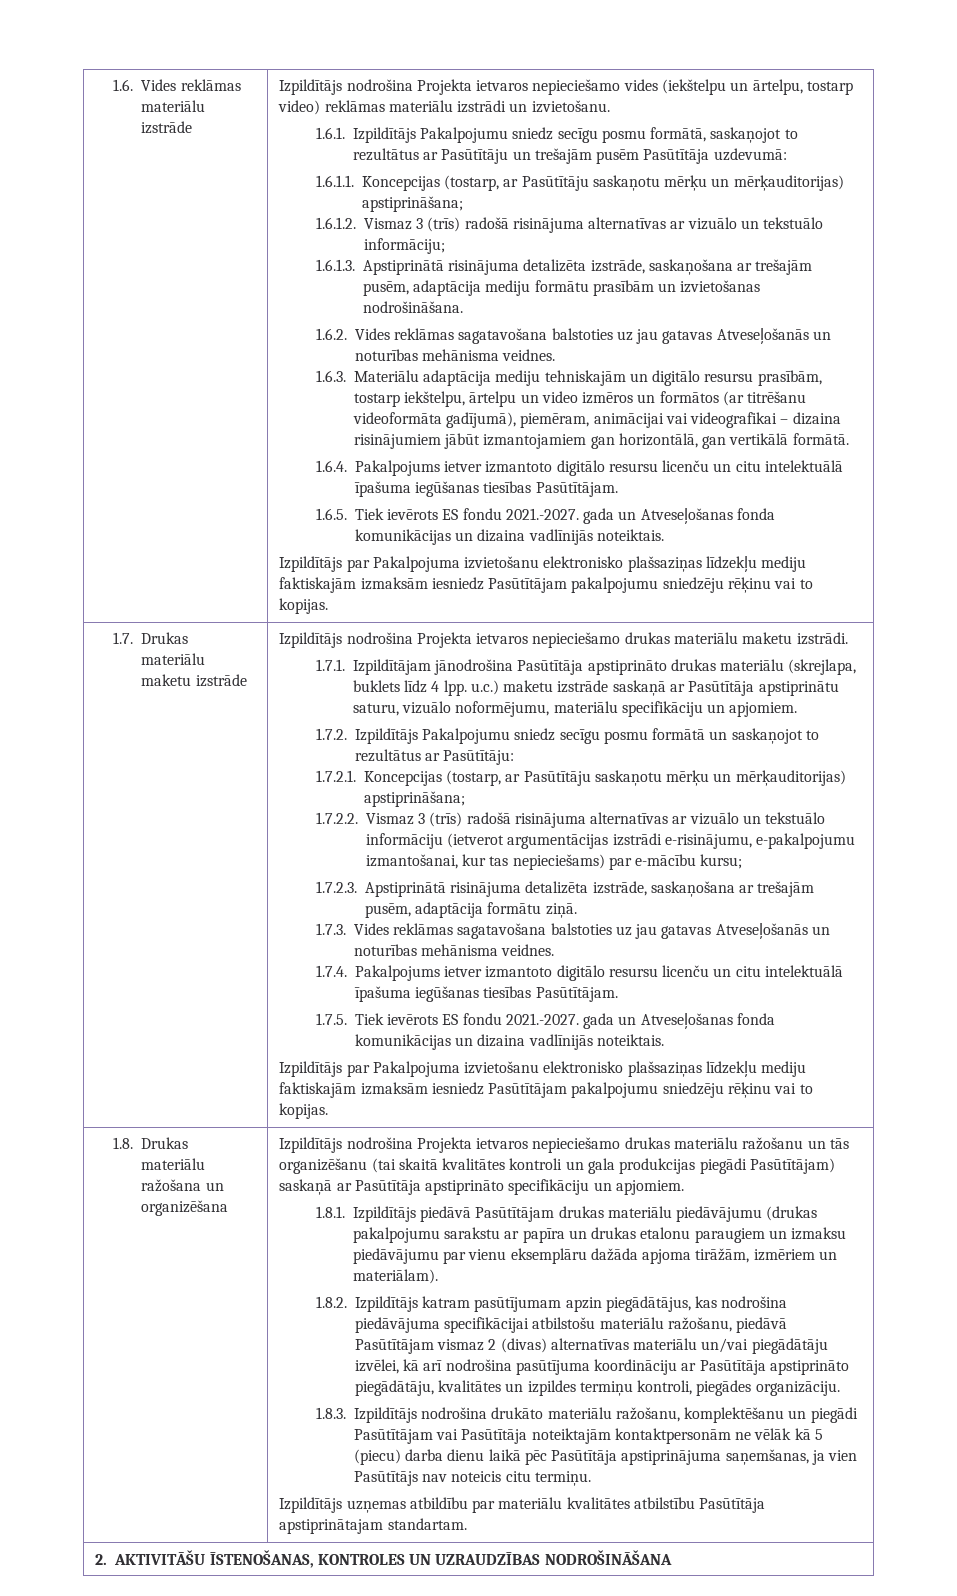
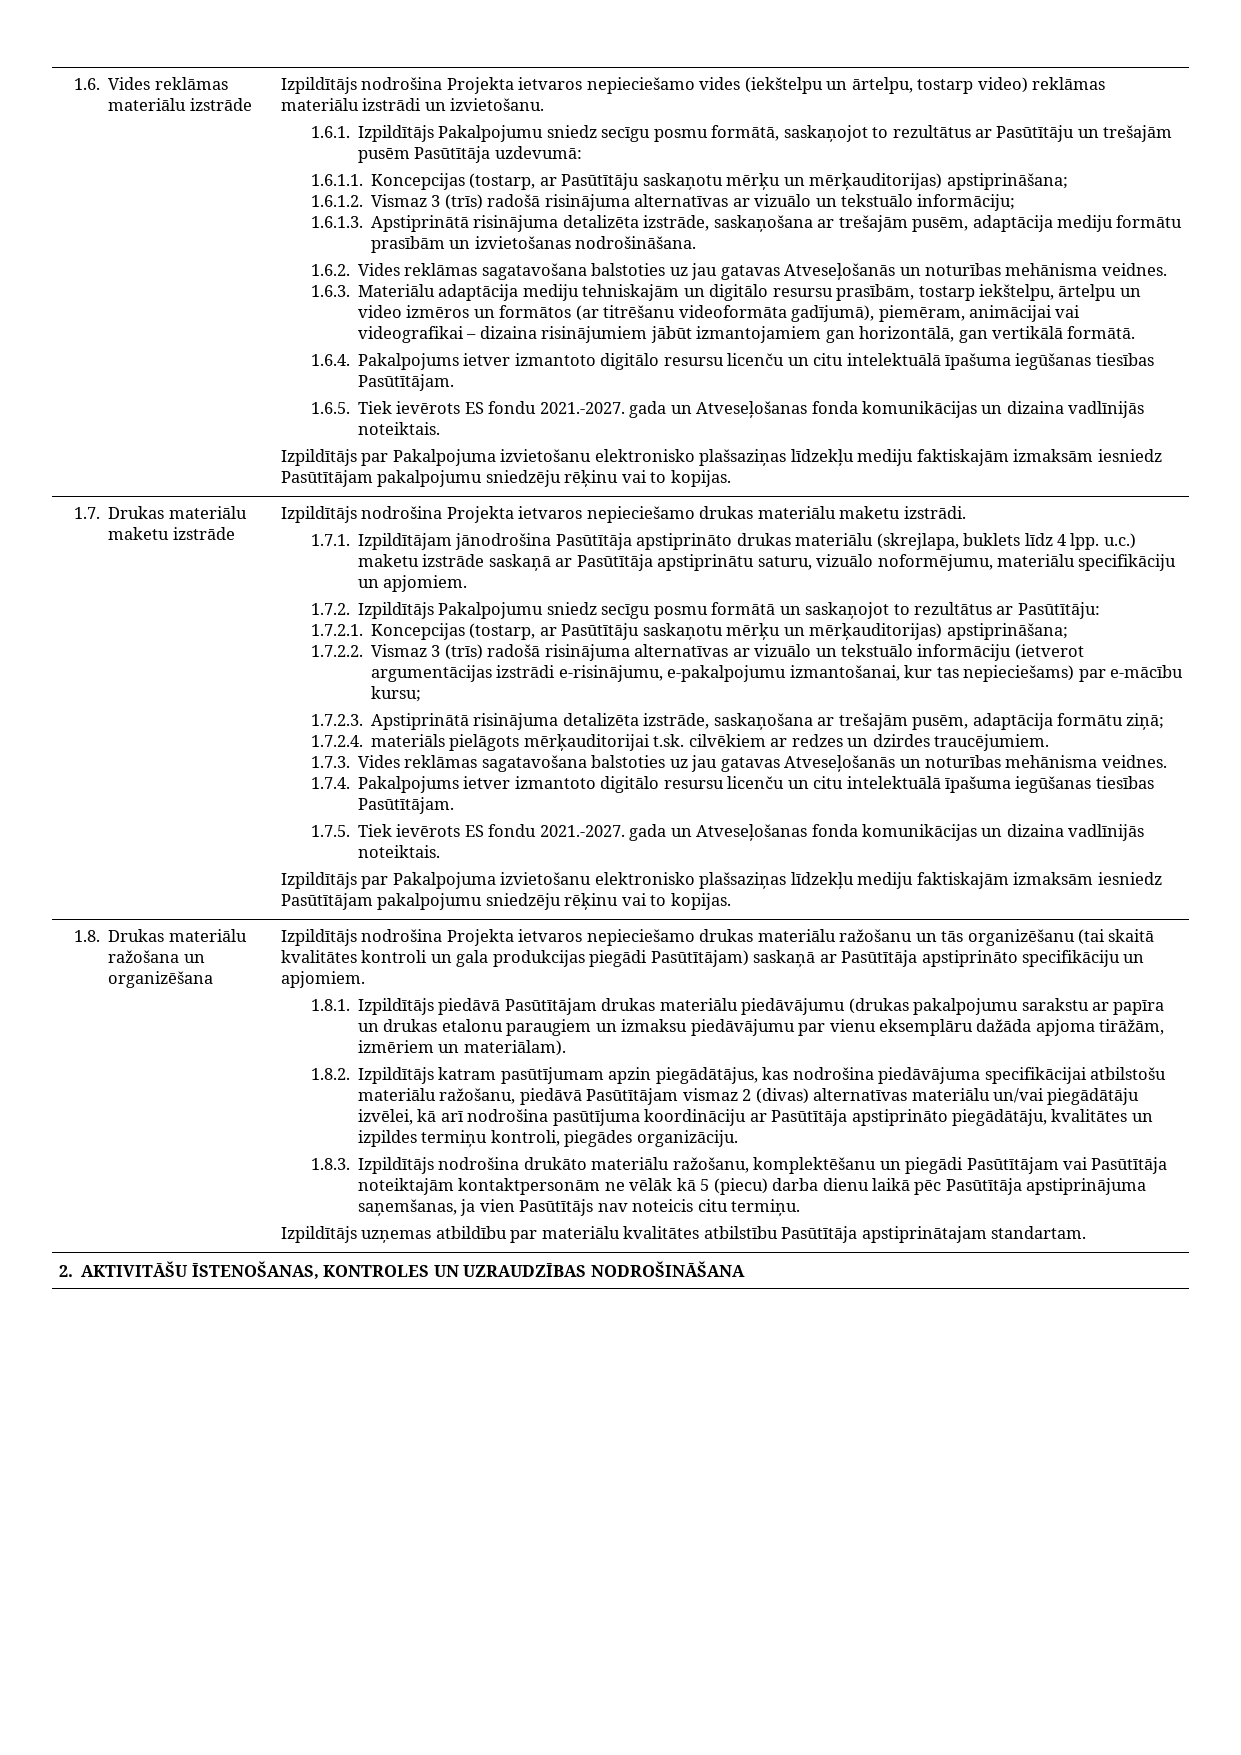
- 1.7.2.3. Apstiprinātā risinājuma detalizēta izstrāde, saskaņošana ar trešajām pusēm, adaptācija formātu ziņā.
+ 1.7.2.3. Apstiprinātā risinājuma detalizēta izstrāde, saskaņošana ar trešajām pusēm, adaptācija formātu ziņā;
+ 1.7.2.4. materiāls pielāgots mērķauditorijai t.sk. cilvēkiem ar redzes un dzirdes traucējumiem.

